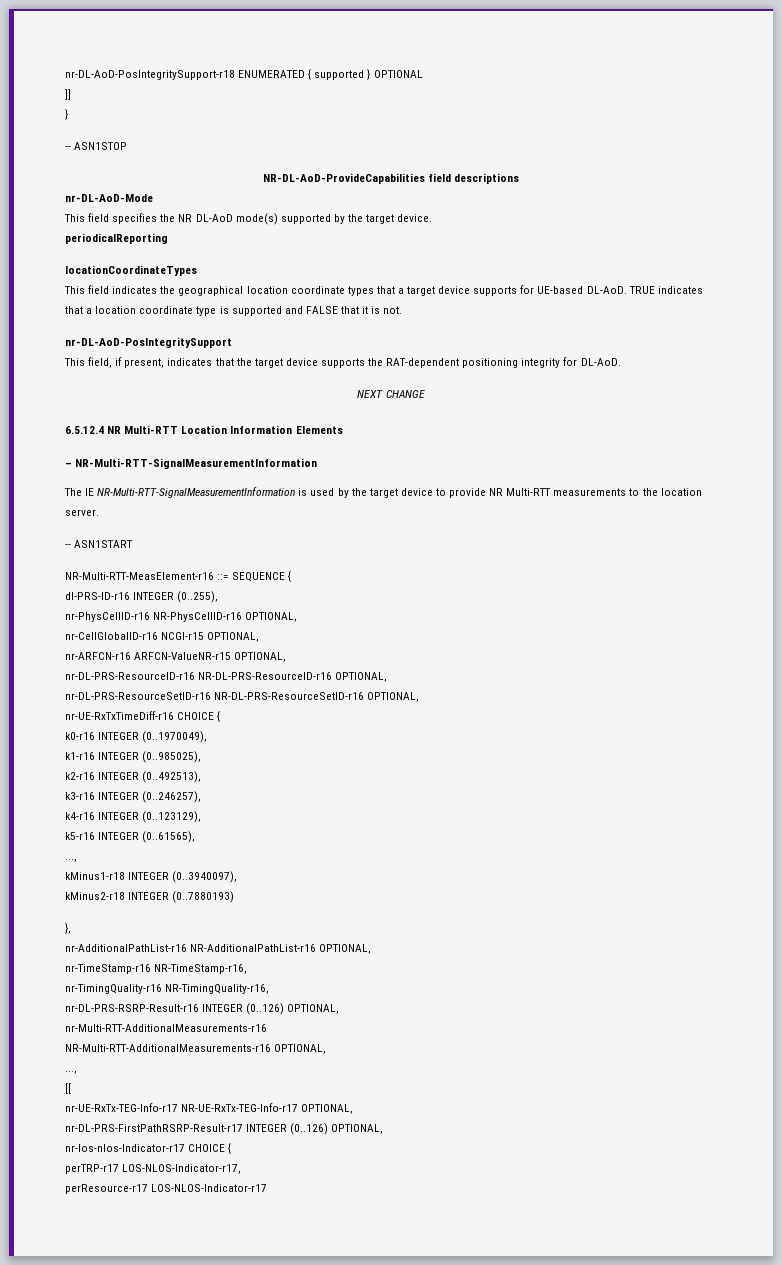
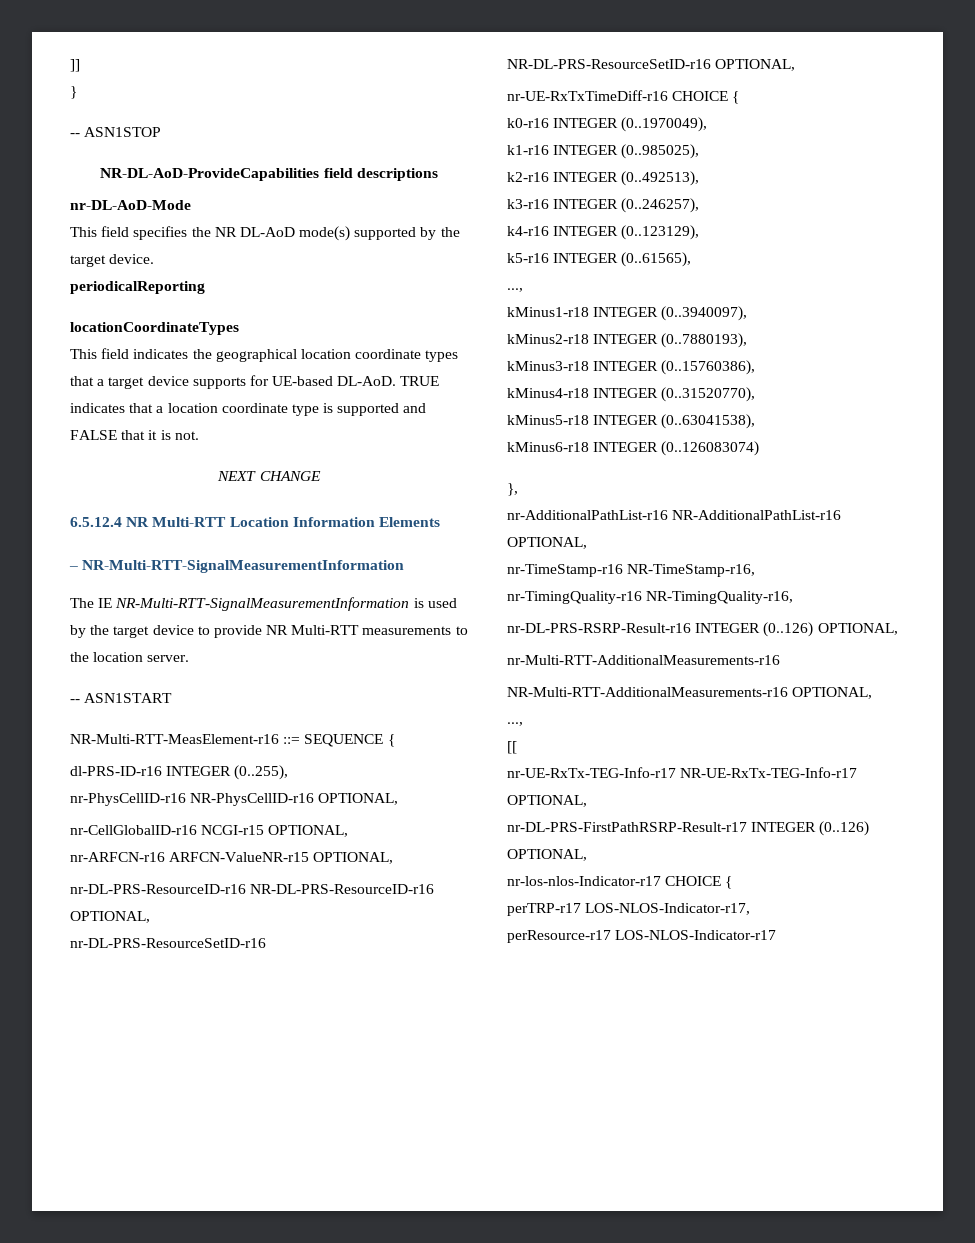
- nr-DL-AoD-PosIntegritySupport-r18 ENUMERATED { supported } OPTIONAL
- nr-DL-AoD-PosIntegritySupport
- This field, if present, indicates that the target device supports the RAT-dependent positioning integrity for DL-AoD.
- kMinus2-r18 INTEGER (0..7880193)
+ kMinus2-r18 INTEGER (0..7880193),
+ kMinus3-r18 INTEGER (0..15760386),
+ kMinus4-r18 INTEGER (0..31520770),
+ kMinus5-r18 INTEGER (0..63041538),
+ kMinus6-r18 INTEGER (0..126083074)

